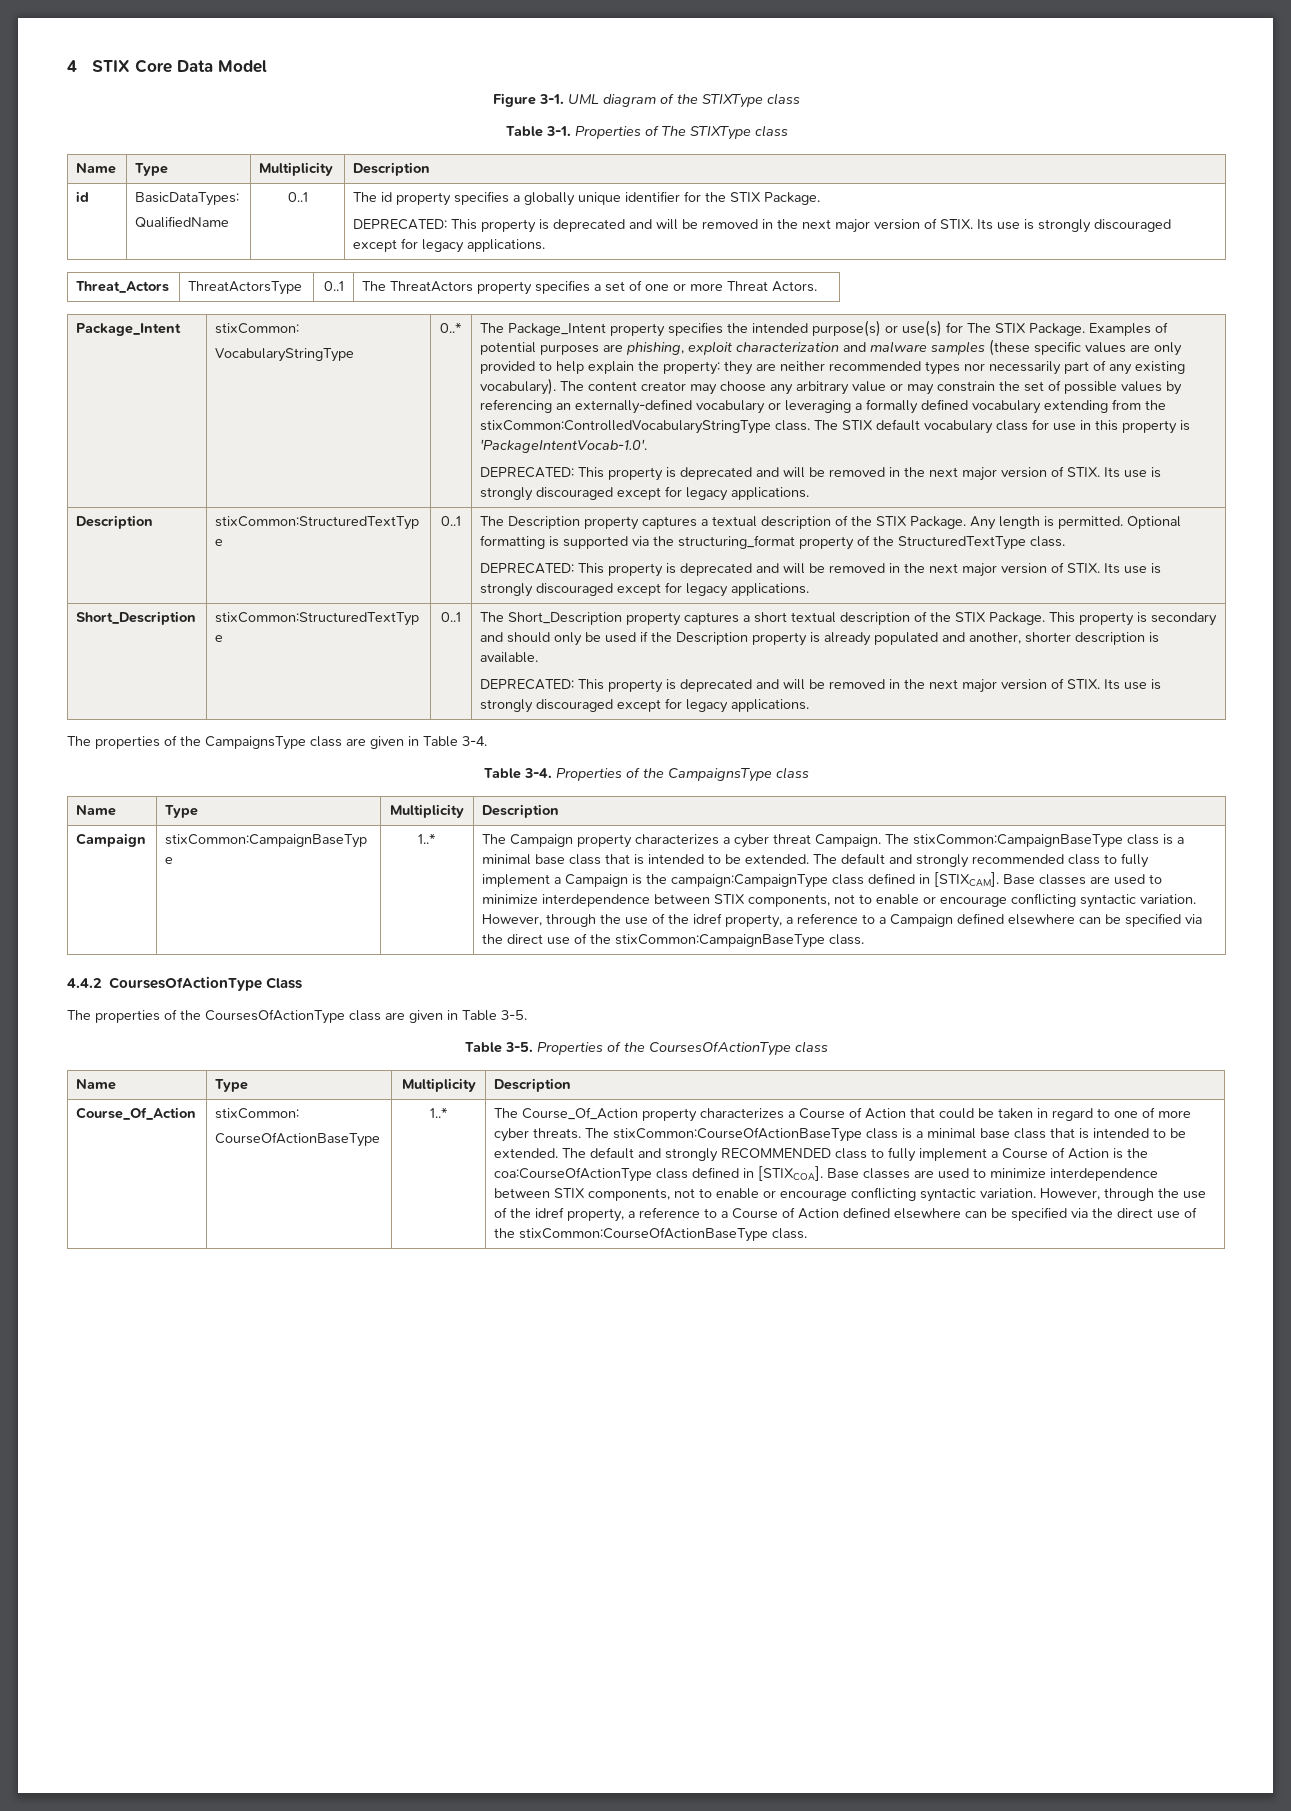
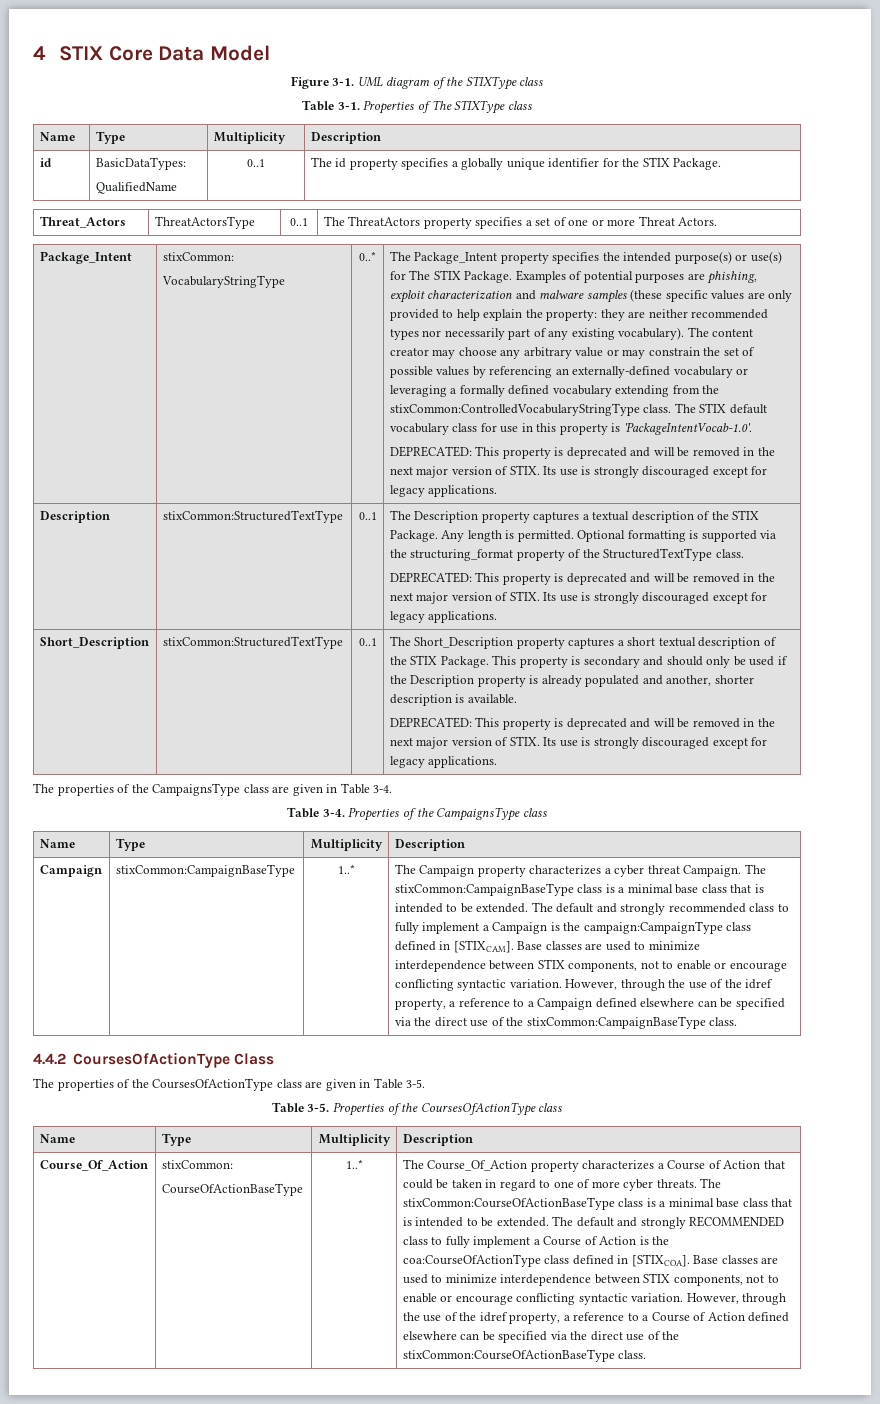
  The id property specifies a globally unique identifier for the STIX Package.
- DEPRECATED: This property is deprecated and will be removed in the next major version of STIX. Its use is strongly discouraged except for legacy applications.

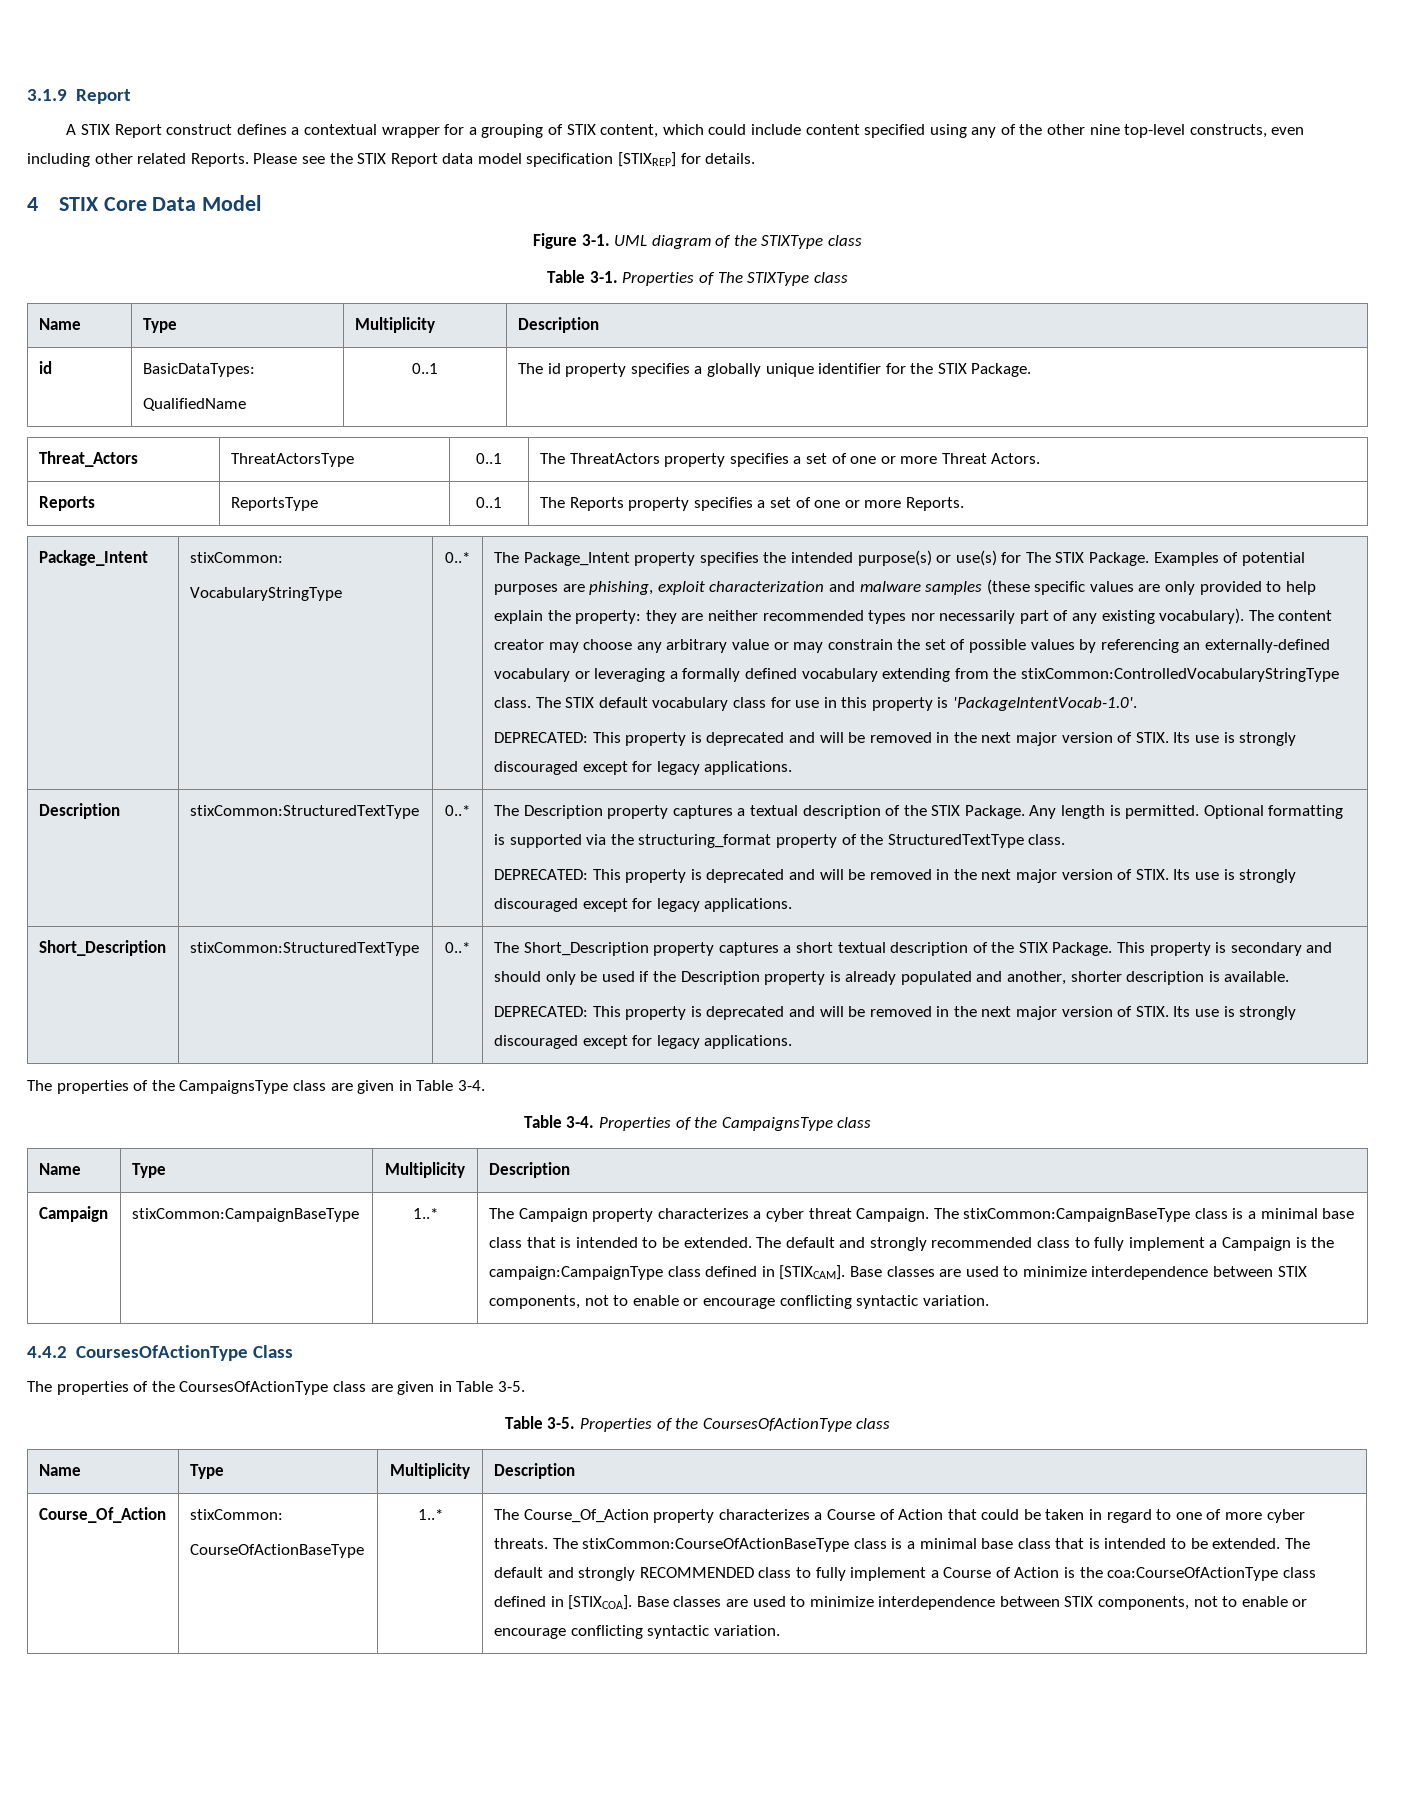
+ 3.1.9 Report
+ A STIX Report construct defines a contextual wrapper for a grouping of STIX content, which could include content specified using any of the other nine top-level constructs, even including other related Reports. Please see the STIX Report data model specification [STIXREP] for details.
+ Reports | ReportsType | 0..1 | The Reports property specifies a set of one or more Reports.
- Description | stixCommon:StructuredTextType | 0..1
+ Description | stixCommon:StructuredTextType | 0..*
- Short_Description | stixCommon:StructuredTextType | 0..1
+ Short_Description | stixCommon:StructuredTextType | 0..*
- However, through the use of the idref property, a reference to a Campaign defined elsewhere can be specified via the direct use of the stixCommon:CampaignBaseType class.
- However, through the use of the idref property, a reference to a Course of Action defined elsewhere can be specified via the direct use of the stixCommon:CourseOfActionBaseType class.

